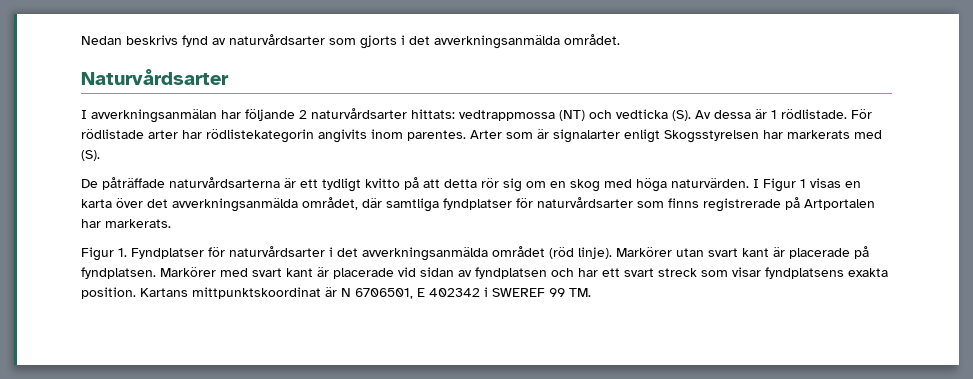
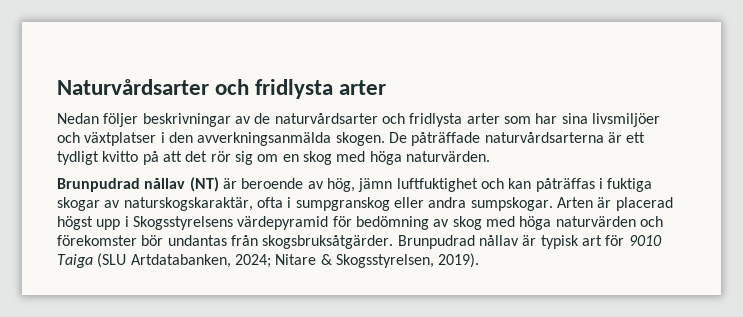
- Nedan beskrivs fynd av naturvårdsarter som gjorts i det avverkningsanmälda området.
- Naturvårdsarter
- I avverkningsanmälan har följande 2 naturvårdsarter hittats: vedtrappmossa (NT) och vedticka (S). Av dessa är 1 rödlistade. För rödlistade arter har rödlistekategorin angivits inom parentes. Arter som är signalarter enligt Skogsstyrelsen har markerats med (S).
- De påträffade naturvårdsarterna är ett tydligt kvitto på att detta rör sig om en skog med höga naturvärden. I Figur 1 visas en karta över det avverkningsanmälda området, där samtliga fyndplatser för naturvårdsarter som finns registrerade på Artportalen har markerats.
- Figur 1. Fyndplatser för naturvårdsarter i det avverkningsanmälda området (röd linje). Markörer utan svart kant är placerade på fyndplatsen. Markörer med svart kant är placerade vid sidan av fyndplatsen och har ett svart streck som visar fyndplatsens exakta position. Kartans mittpunktskoordinat är N 6706501, E 402342 i SWEREF 99 TM.
+ Naturvårdsarter och fridlysta arter
+ Nedan följer beskrivningar av de naturvårdsarter och fridlysta arter som har sina livsmiljöer och växtplatser i den avverkningsanmälda skogen. De påträffade naturvårdsarterna är ett tydligt kvitto på att det rör sig om en skog med höga naturvärden.
+ Brunpudrad nållav (NT) är beroende av hög, jämn luftfuktighet och kan påträffas i fuktiga skogar av naturskogskaraktär, ofta i sumpgranskog eller andra sumpskogar. Arten är placerad högst upp i Skogsstyrelsens värdepyramid för bedömning av skog med höga naturvärden och förekomster bör undantas från skogsbruksåtgärder. Brunpudrad nållav är typisk art för 9010 Taiga (SLU Artdatabanken, 2024; Nitare & Skogsstyrelsen, 2019).

